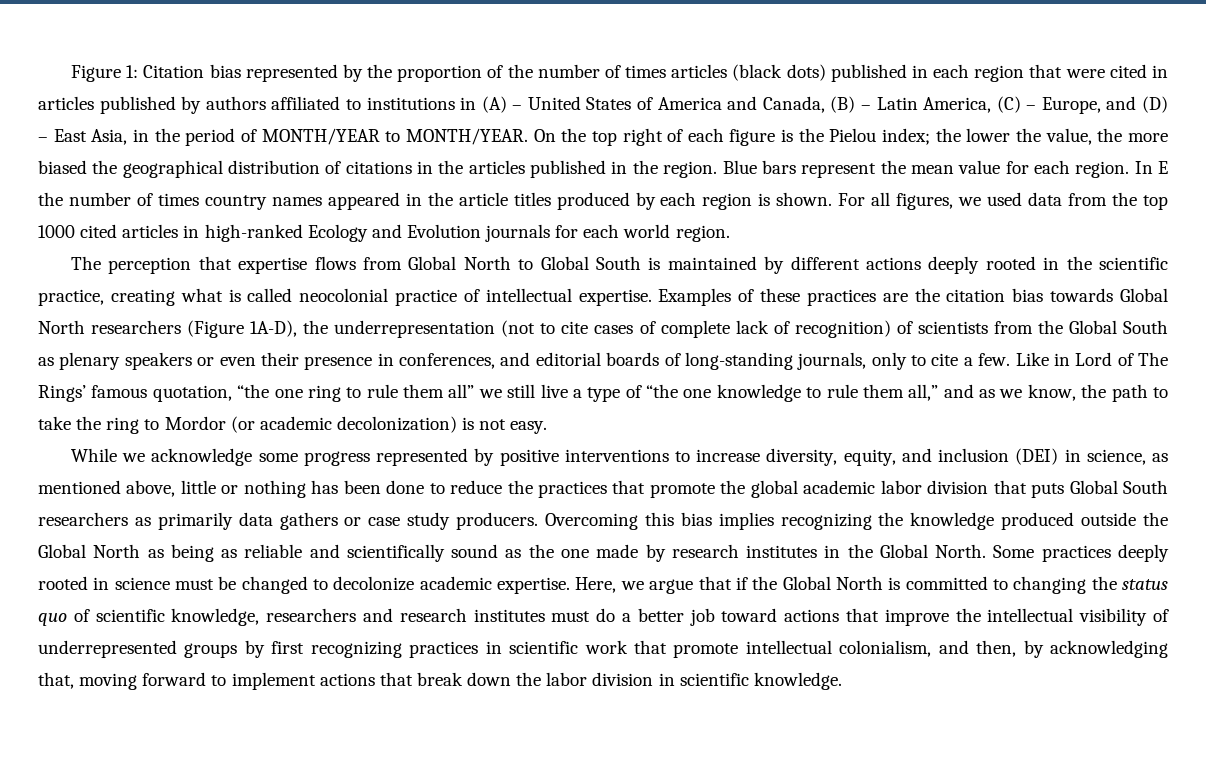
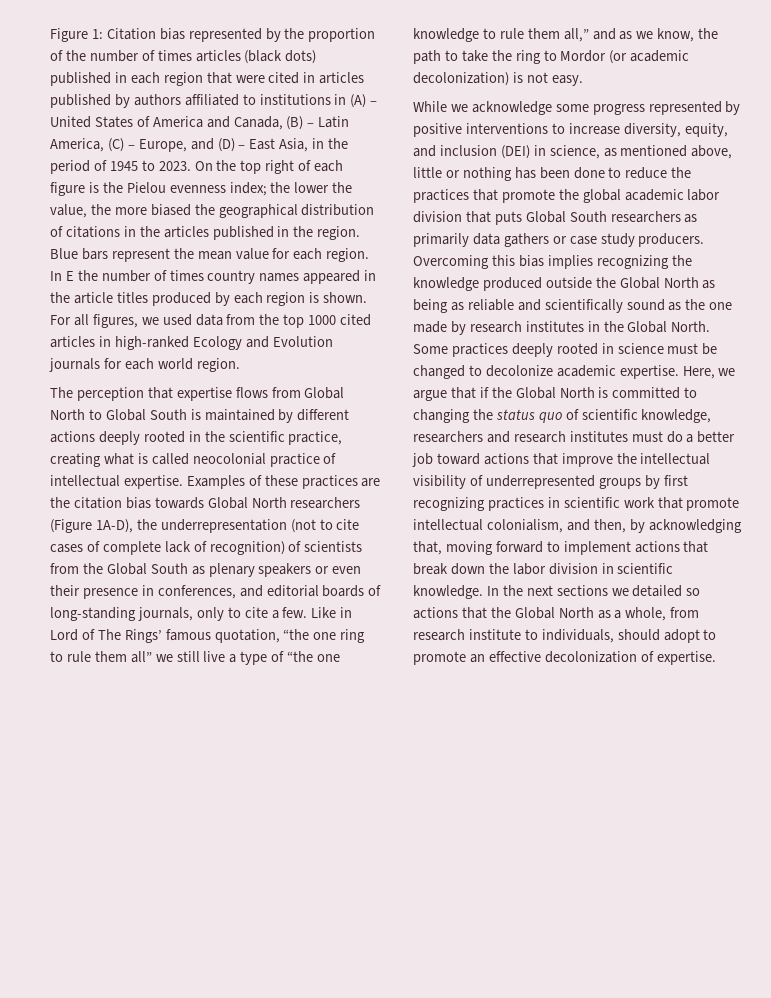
- Figure 1: Citation bias represented by the proportion of the number of times articles (black dots) published in each region that were cited in articles published by authors affiliated to institutions in (A) – United States of America and Canada, (B) – Latin America, (C) – Europe, and (D) – East Asia, in the period of MONTH/YEAR to MONTH/YEAR.
+ Figure 1: Citation bias represented by the proportion of the number of times articles (black dots) published in each region that were cited in articles published by authors affiliated to institutions in (A) – United States of America and Canada, (B) – Latin America, (C) – Europe, and (D) – East Asia, in the period of 1945 to 2023.
- On the top right of each figure is the Pielou index; the lower the value, the more biased the geographical distribution of citations in the articles published in the region.
+ On the top right of each figure is the Pielou evenness index; the lower the value, the more biased the geographical distribution of citations in the articles published in the region.
+ In the next sections we detailed so actions that the Global North as a whole, from research institute to individuals, should adopt to promote an effective decolonization of expertise.

